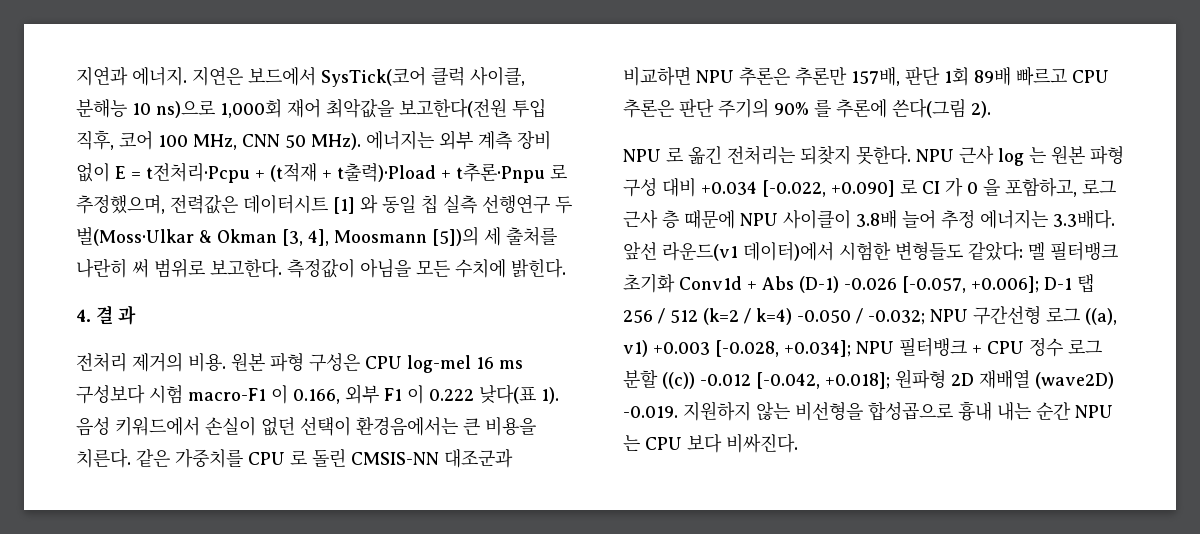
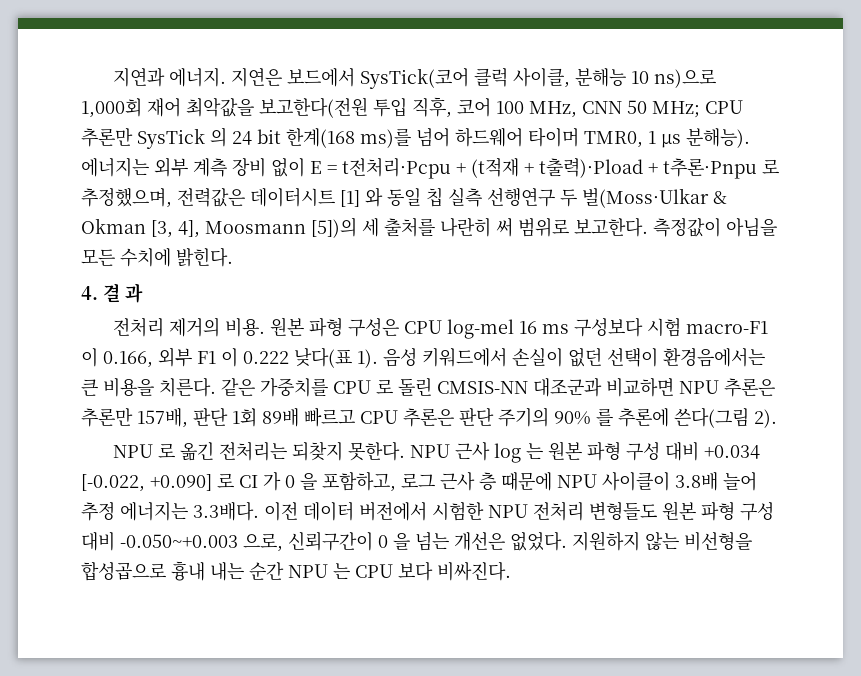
- 지연은 보드에서 SysTick(코어 클럭 사이클, 분해능 10 ns)으로 1,000회 재어 최악값을 보고한다(전원 투입 직후, 코어 100 MHz, CNN 50 MHz).
+ 지연은 보드에서 SysTick(코어 클럭 사이클, 분해능 10 ns)으로 1,000회 재어 최악값을 보고한다(전원 투입 직후, 코어 100 MHz, CNN 50 MHz; CPU 추론만 SysTick 의 24 bit 한계(168 ms)를 넘어 하드웨어 타이머 TMR0, 1 μs 분해능).
- NPU 근사 log 는 원본 파형 구성 대비 +0.034 [-0.022, +0.090] 로 CI 가 0 을 포함하고, 로그 근사 층 때문에 NPU 사이클이 3.8배 늘어 추정 에너지는 3.3배다. 앞선 라운드(v1 데이터)에서 시험한 변형들도 같았다: 멜 필터뱅크 초기화 Conv1d + Abs (D-1) -0.026 [-0.057, +0.006]; D-1 탭 256 / 512 (k=2 / k=4) -0.050 / -0.032; NPU 구간선형 로그 ((a), v1) +0.003 [-0.028, +0.034]; NPU 필터뱅크 + CPU 정수 로그 분할 ((c)) -0.012 [-0.042, +0.018]; 원파형 2D 재배열 (wave2D) -0.019. 지원하지 않는 비선형을 합성곱으로 흉내 내는 순간 NPU 는 CPU 보다 비싸진다.
+ NPU 근사 log 는 원본 파형 구성 대비 +0.034 [-0.022, +0.090] 로 CI 가 0 을 포함하고, 로그 근사 층 때문에 NPU 사이클이 3.8배 늘어 추정 에너지는 3.3배다. 이전 데이터 버전에서 시험한 NPU 전처리 변형들도 원본 파형 구성 대비 -0.050~+0.003 으로, 신뢰구간이 0 을 넘는 개선은 없었다. 지원하지 않는 비선형을 합성곱으로 흉내 내는 순간 NPU 는 CPU 보다 비싸진다.

